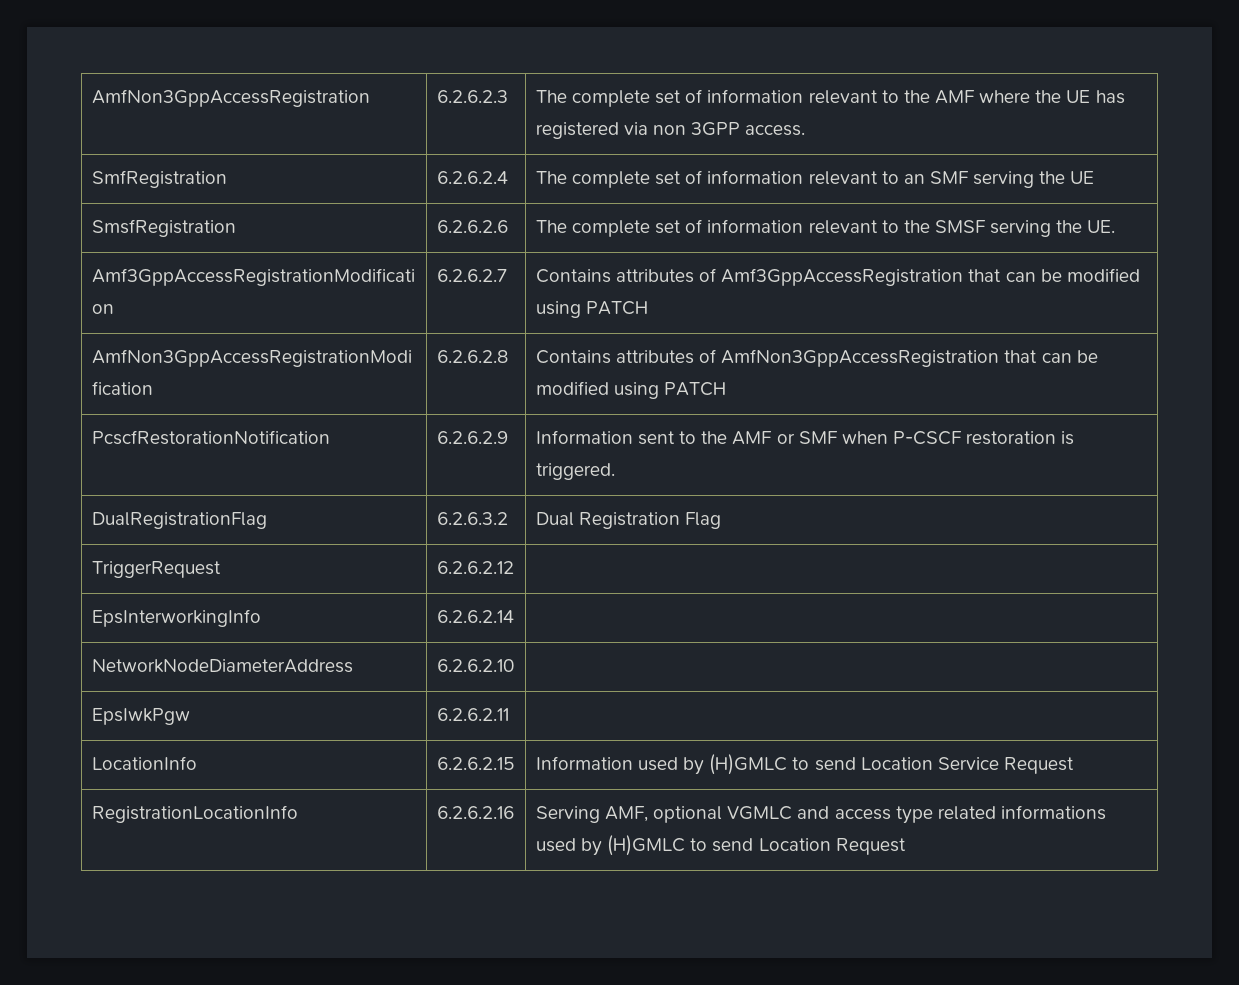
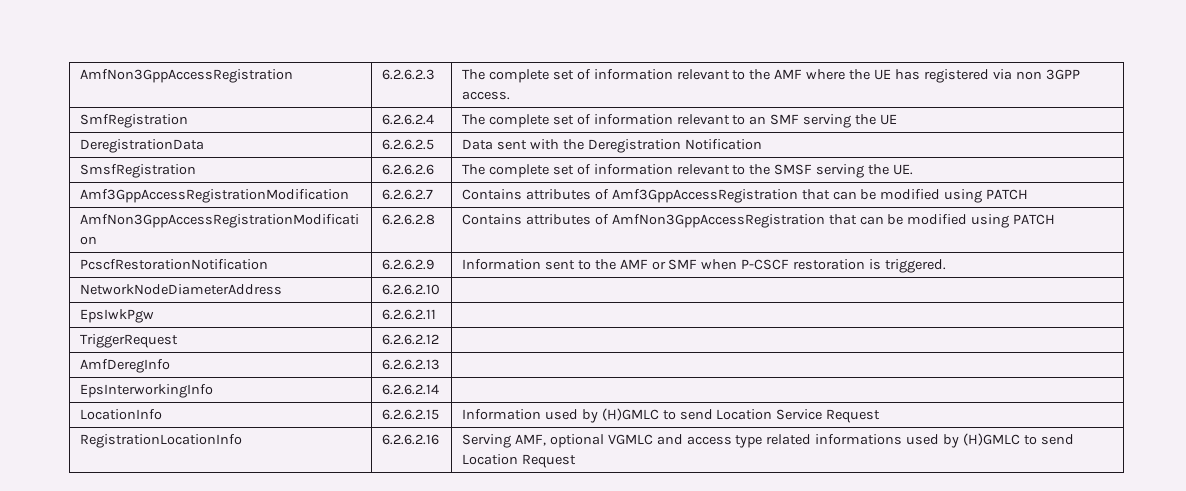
+ DeregistrationData | 6.2.6.2.5 | Data sent with the Deregistration Notification
- DualRegistrationFlag | 6.2.6.3.2 | Dual Registration Flag
- TriggerRequest | 6.2.6.2.12 |
- EpsInterworkingInfo | 6.2.6.2.14 |
  NetworkNodeDiameterAddress | 6.2.6.2.10 |
  EpsIwkPgw | 6.2.6.2.11 |
+ TriggerRequest | 6.2.6.2.12 |
+ AmfDeregInfo | 6.2.6.2.13 |
+ EpsInterworkingInfo | 6.2.6.2.14 |

